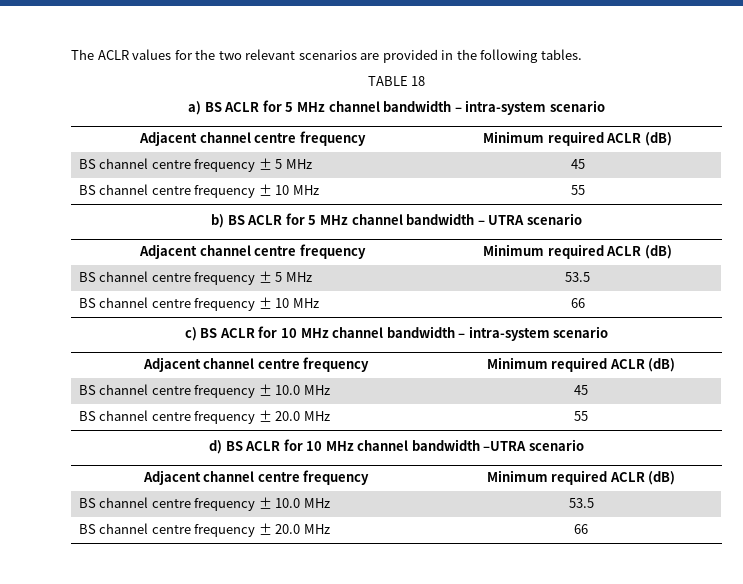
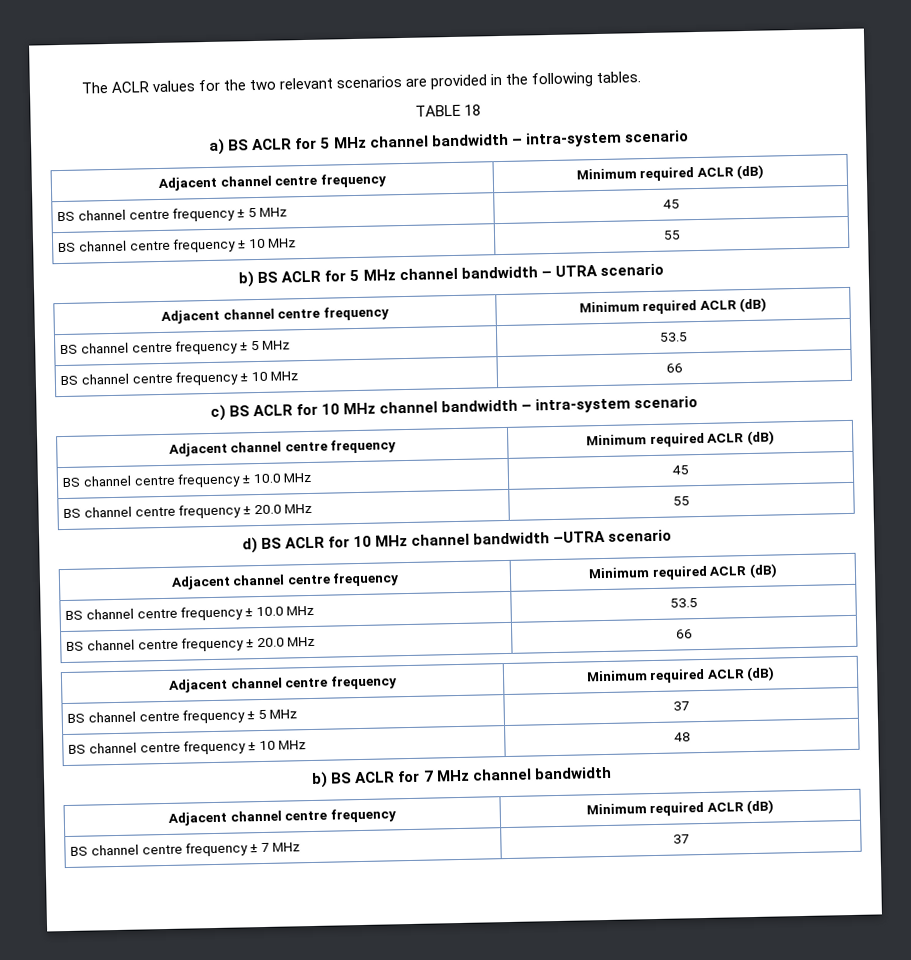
  BS channel centre frequency ± 20.0 MHz | 66
+ Adjacent channel centre frequency | Minimum required ACLR (dB)
+ BS channel centre frequency ± 5 MHz | 37
+ BS channel centre frequency ± 10 MHz | 48
+ b) BS ACLR for 7 MHz channel bandwidth
+ Adjacent channel centre frequency | Minimum required ACLR (dB)
+ BS channel centre frequency ± 7 MHz | 37

